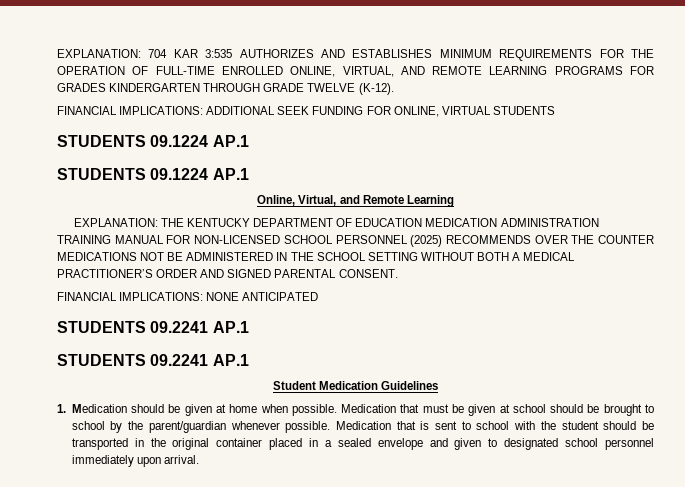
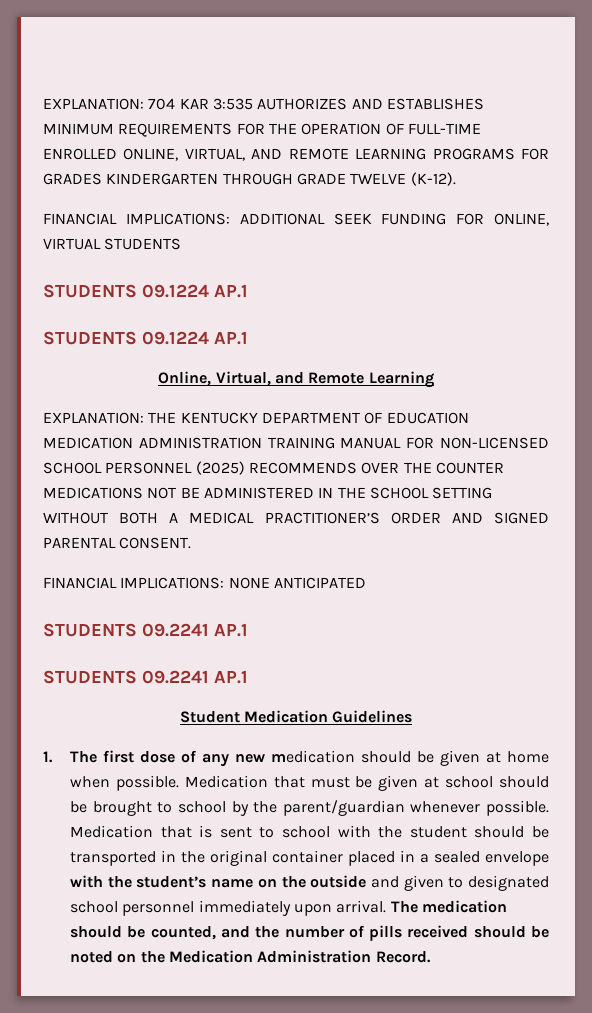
- 1. Medication should be given at home when possible.
+ 1. The first dose of any new medication should be given at home when possible.
- Medication that is sent to school with the student should be transported in the original container placed in a sealed envelope and given to designated school personnel immediately upon arrival.
+ Medication that is sent to school with the student should be transported in the original container placed in a sealed envelope with the student’s name on the outside and given to designated school personnel immediately upon arrival.
+ The medication should be counted, and the number of pills received should be noted on the Medication Administration Record.

